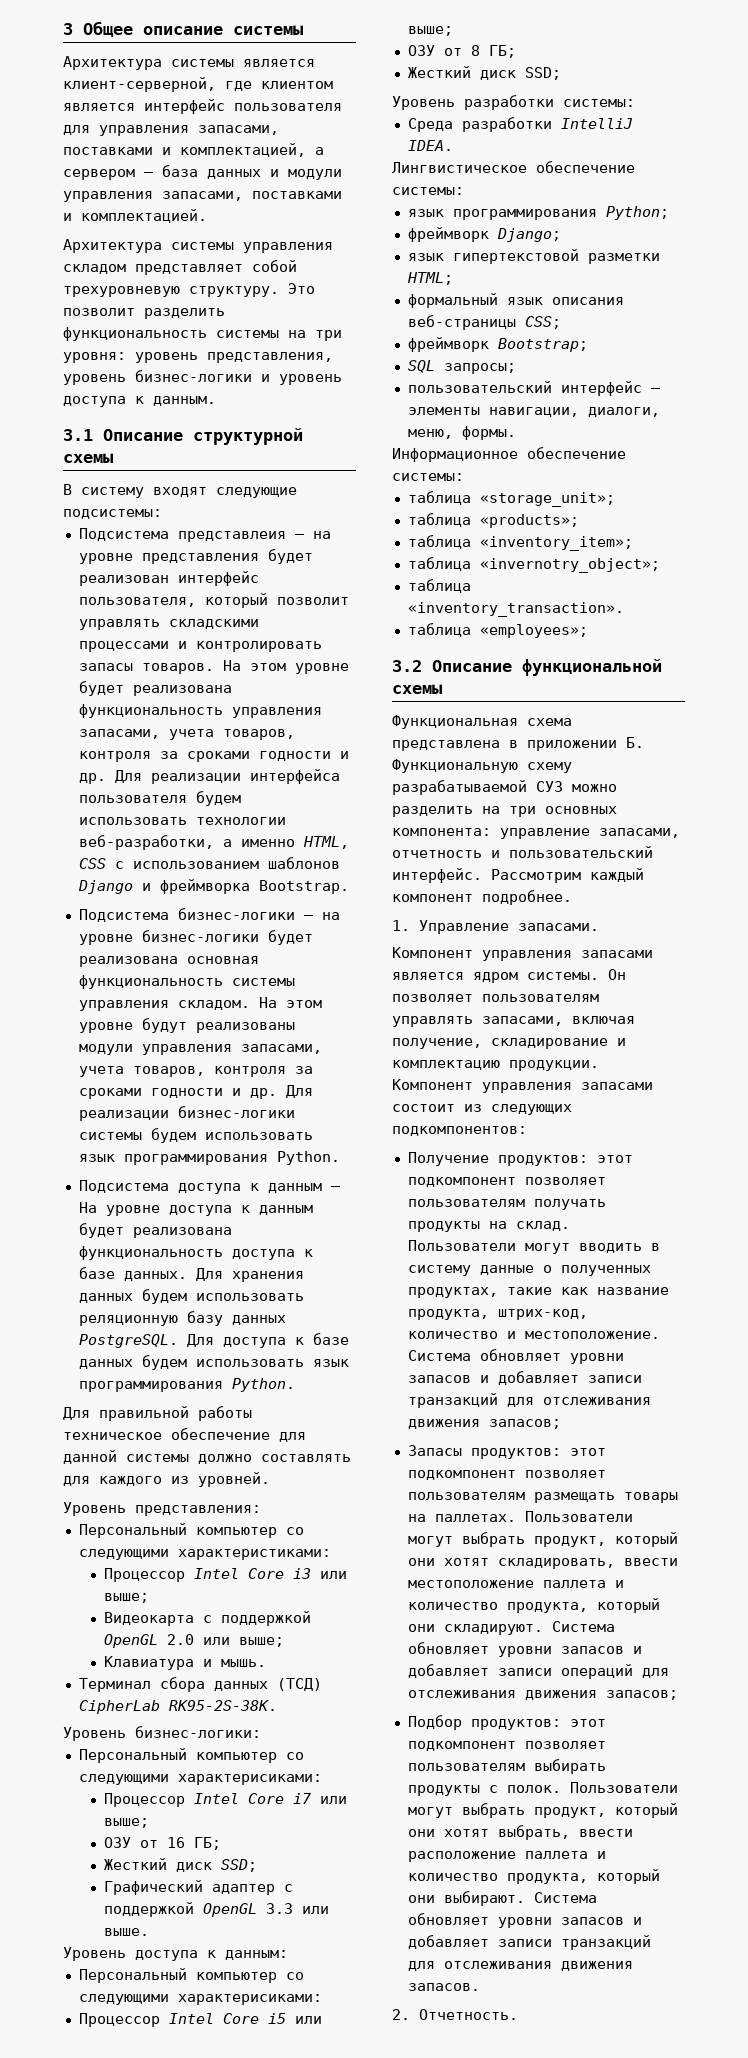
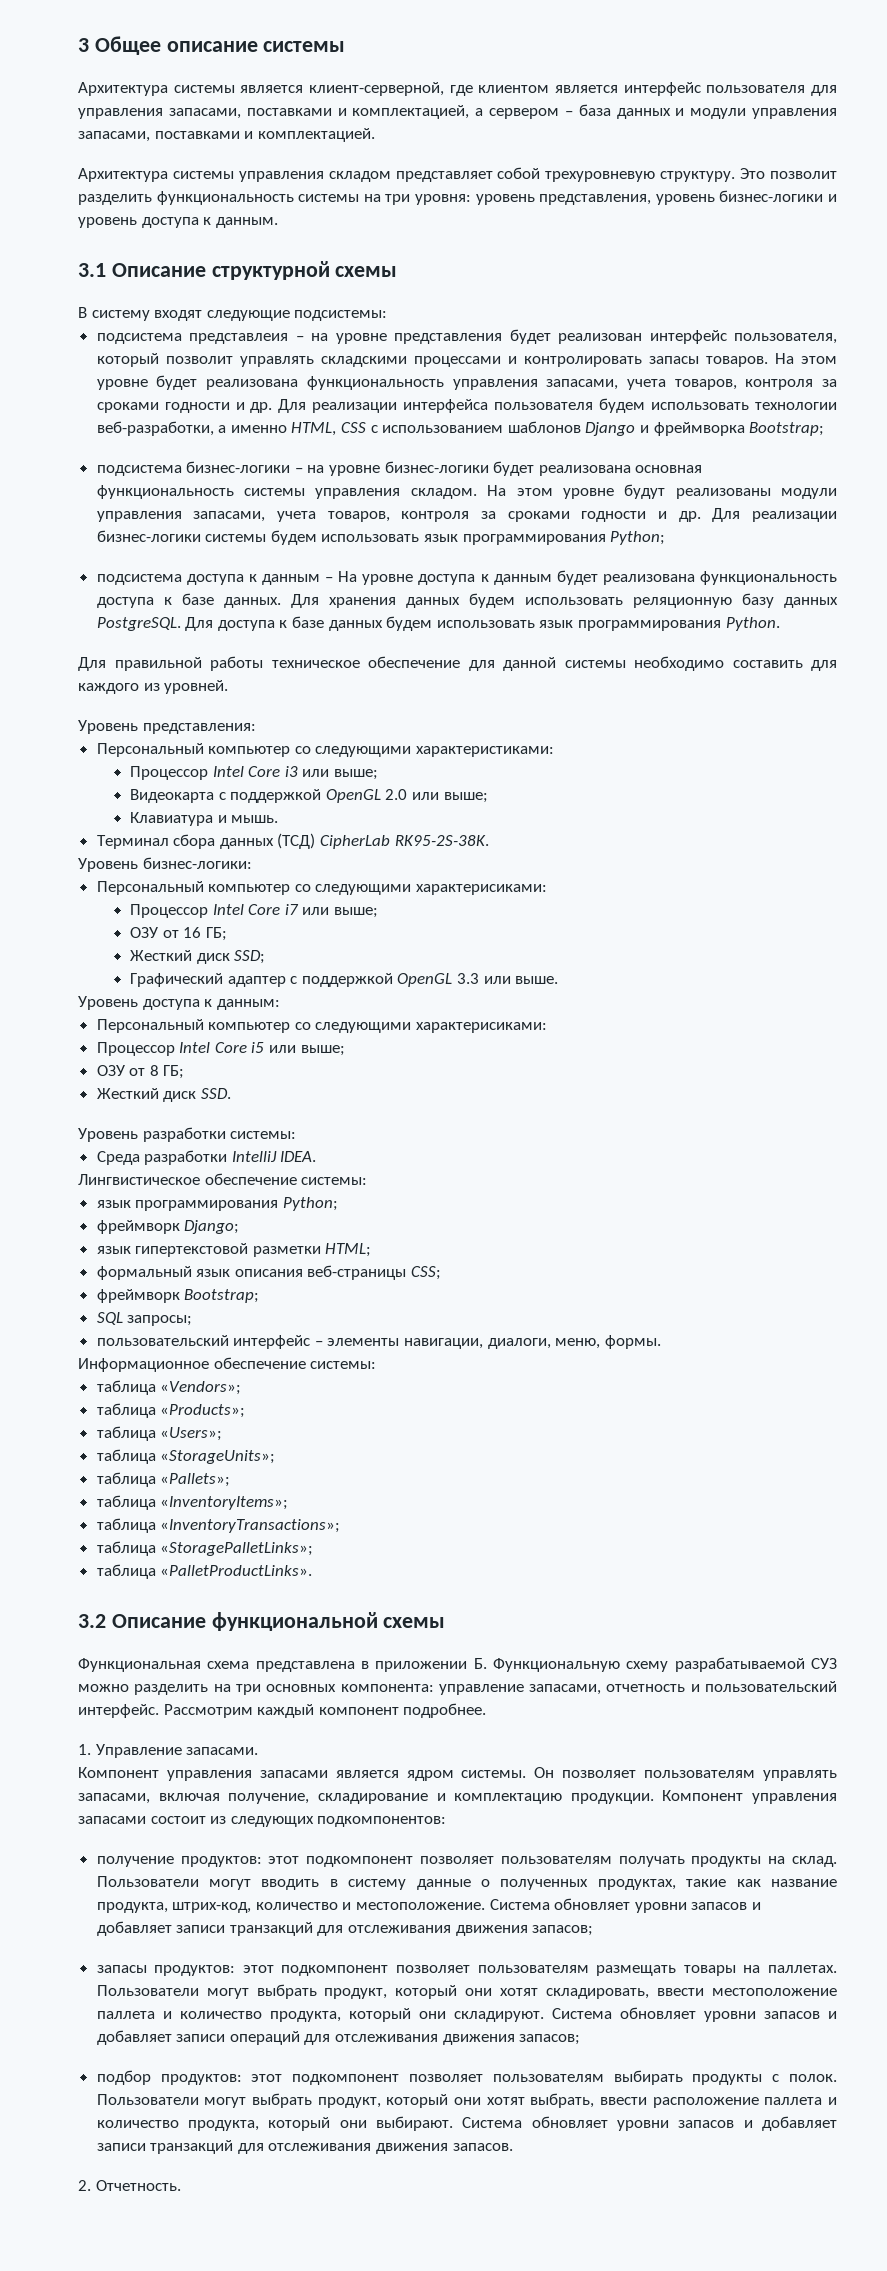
- Подсистема представлеия – на уровне представления будет реализован интерфейс пользователя, который позволит управлять складскими процессами и контролировать запасы товаров.
+ подсистема представлеия – на уровне представления будет реализован интерфейс пользователя, который позволит управлять складскими процессами и контролировать запасы товаров.
- На этом уровне будет реализована функциональность управления запасами, учета товаров, контроля за сроками годности и др. Для реализации интерфейса пользователя будем использовать технологии веб-разработки, а именно HTML, CSS с использованием шаблонов Django и фреймворка Bootstrap.
- Подсистема бизнес-логики – на уровне бизнес-логики будет реализована основная функциональность системы управления складом.
+ На этом уровне будет реализована функциональность управления запасами, учета товаров, контроля за сроками годности и др. Для реализации интерфейса пользователя будем использовать технологии веб-разработки, а именно HTML, CSS с использованием шаблонов Django и фреймворка Bootstrap;
+ подсистема бизнес-логики – на уровне бизнес-логики будет реализована основная функциональность системы управления складом.
- На этом уровне будут реализованы модули управления запасами, учета товаров, контроля за сроками годности и др. Для реализации бизнес-логики системы будем использовать язык программирования Python.
- Подсистема доступа к данным – На уровне доступа к данным будет реализована функциональность доступа к базе данных.
+ На этом уровне будут реализованы модули управления запасами, учета товаров, контроля за сроками годности и др. Для реализации бизнес-логики системы будем использовать язык программирования Python;
+ подсистема доступа к данным – На уровне доступа к данным будет реализована функциональность доступа к базе данных.
- Для правильной работы техническое обеспечение для данной системы должно составлять для каждого из уровней.
+ Для правильной работы техническое обеспечение для данной системы необходимо составить для каждого из уровней.
  ОЗУ от 8 ГБ;
- Жесткий диск SSD;
+ Жесткий диск SSD.
- таблица «storage_unit»;
- таблица «products»;
- таблица «inventory_item»;
- таблица «invernotry_object»;
- таблица «inventory_transaction».
- таблица «employees»;
+ таблица «Vendors»;
+ таблица «Products»;
+ таблица «Users»;
+ таблица «StorageUnits»;
+ таблица «Pallets»;
+ таблица «InventoryItems»;
+ таблица «InventoryTransactions»;
+ таблица «StoragePalletLinks»;
+ таблица «PalletProductLinks».
- Получение продуктов: этот подкомпонент позволяет пользователям получать продукты на склад.
+ получение продуктов: этот подкомпонент позволяет пользователям получать продукты на склад.
- Запасы продуктов: этот подкомпонент позволяет пользователям размещать товары на паллетах.
+ запасы продуктов: этот подкомпонент позволяет пользователям размещать товары на паллетах.
- Подбор продуктов: этот подкомпонент позволяет пользователям выбирать продукты с полок.
+ подбор продуктов: этот подкомпонент позволяет пользователям выбирать продукты с полок.

